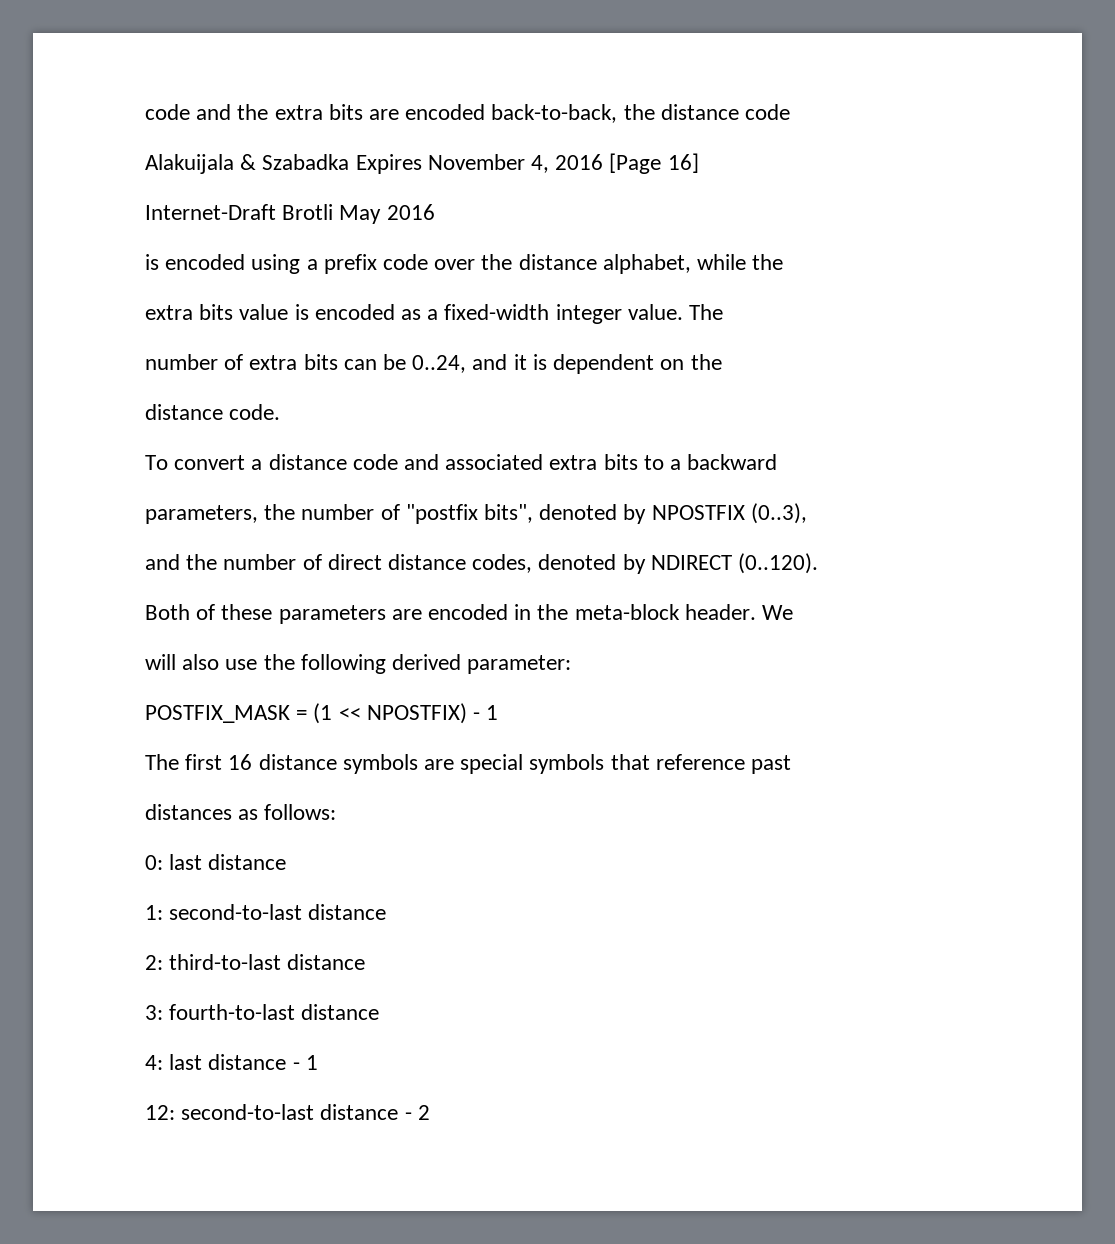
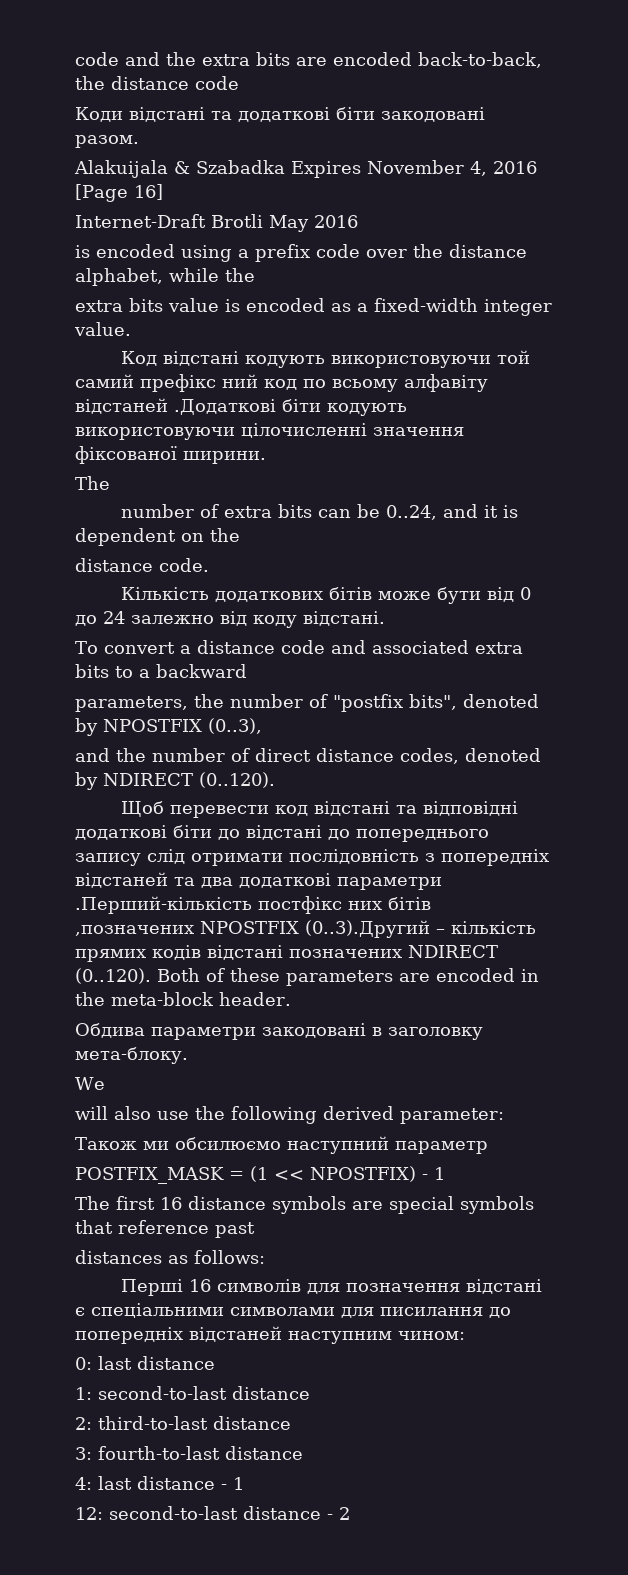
+ Коди відстані та додаткові біти закодовані разом.
- extra bits value is encoded as a fixed-width integer value. The
+ extra bits value is encoded as a fixed-width integer value.
+ Код відстані кодують використовуючи той самий префікс ний код по всьому алфавіту відстаней .Додаткові біти кодують використовуючи цілочисленні значення фіксованої ширини.
+ The
+ Кількість додаткових бітів може бути від 0 до 24 залежно від коду відстані.
- Both of these parameters are encoded in the meta-block header. We
+ Щоб перевести код відстані та відповідні додаткові біти до відстані до попереднього запису слід отримати послідовність з попередніх відстаней та два додаткові параметри .Перший-кількість постфікс них бітів ,позначених NPOSTFIX (0..3).Другий – кількість прямих кодів відстані позначених NDIRECT (0..120). Both of these parameters are encoded in the meta-block header.
+ Обдива параметри закодовані в заголовку мета-блоку.
+ We
+ Також ми обсилюємо наступний параметр
+ Перші 16 символів для позначення відстані є спеціальними символами для писилання до попередніх відстаней наступним чином:

